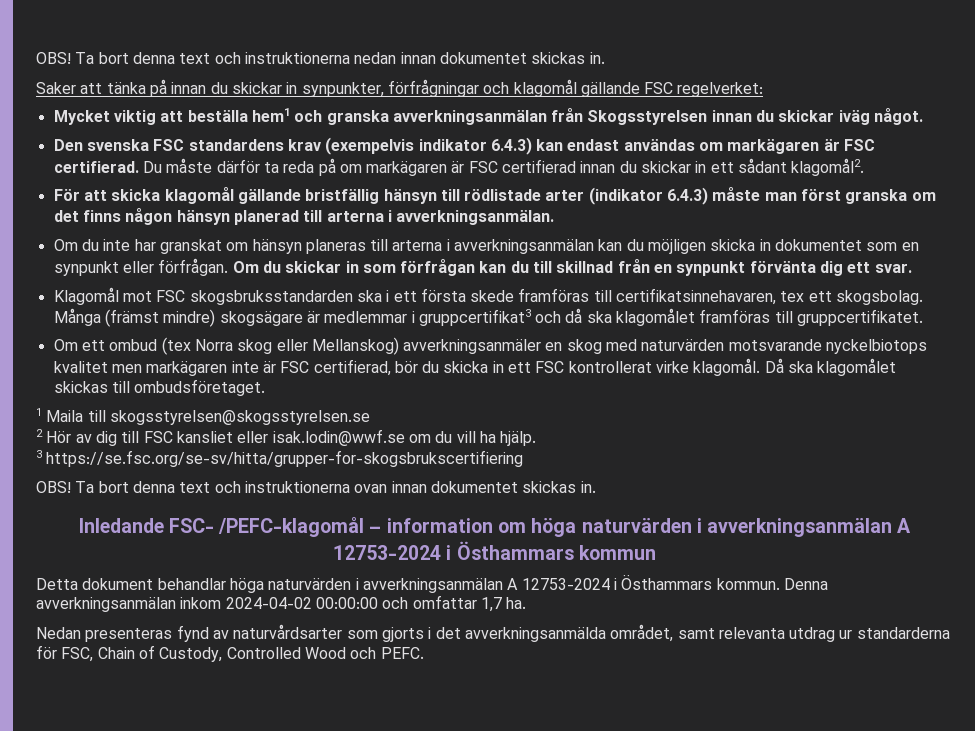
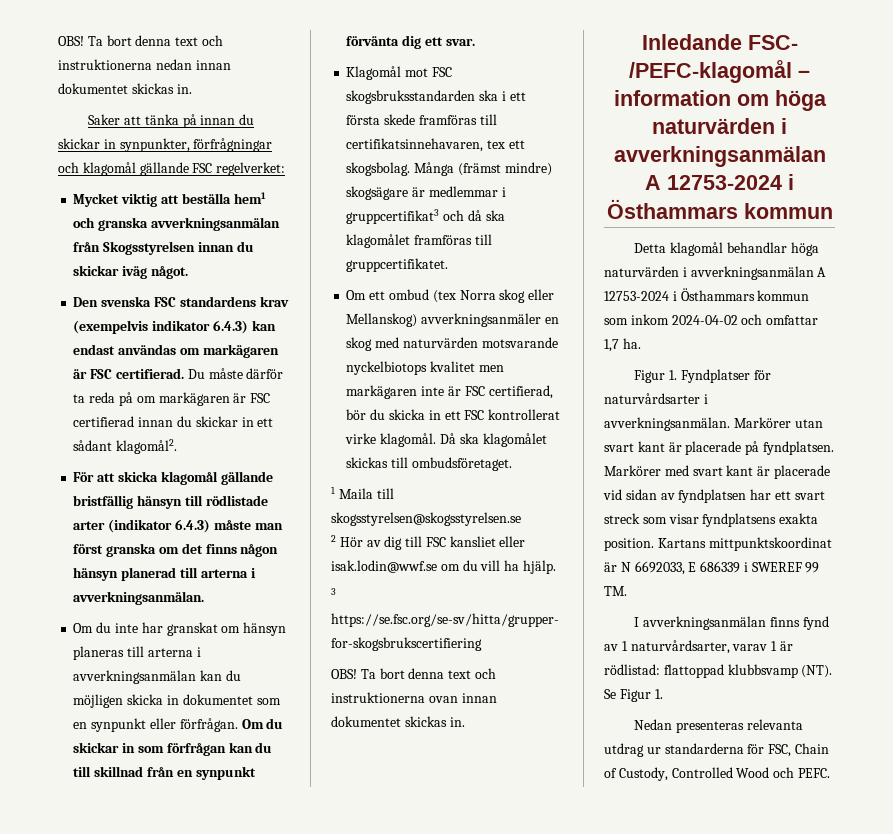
- Detta dokument behandlar höga naturvärden i avverkningsanmälan A 12753-2024 i Östhammars kommun. Denna avverkningsanmälan inkom 2024-04-02 00:00:00 och omfattar 1,7 ha.
+ Detta klagomål behandlar höga naturvärden i avverkningsanmälan A 12753-2024 i Östhammars kommun som inkom 2024-04-02 och omfattar 1,7 ha.
- Nedan presenteras fynd av naturvårdsarter som gjorts i det avverkningsanmälda området, samt relevanta utdrag ur standarderna för FSC, Chain of Custody, Controlled Wood och PEFC.
+ Figur 1. Fyndplatser för naturvårdsarter i avverkningsanmälan. Markörer utan svart kant är placerade på fyndplatsen. Markörer med svart kant är placerade vid sidan av fyndplatsen har ett svart streck som visar fyndplatsens exakta position. Kartans mittpunktskoordinat är N 6692033, E 686339 i SWEREF 99 TM.
+ I avverkningsanmälan finns fynd av 1 naturvårdsarter, varav 1 är rödlistad: flattoppad klubbsvamp (NT). Se Figur 1.
+ Nedan presenteras relevanta utdrag ur standarderna för FSC, Chain of Custody, Controlled Wood och PEFC.

